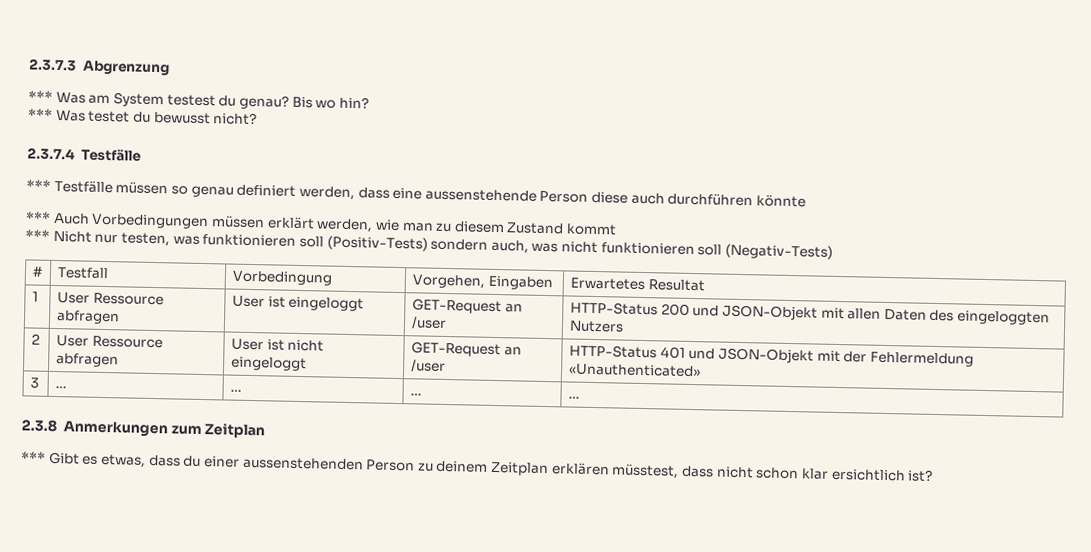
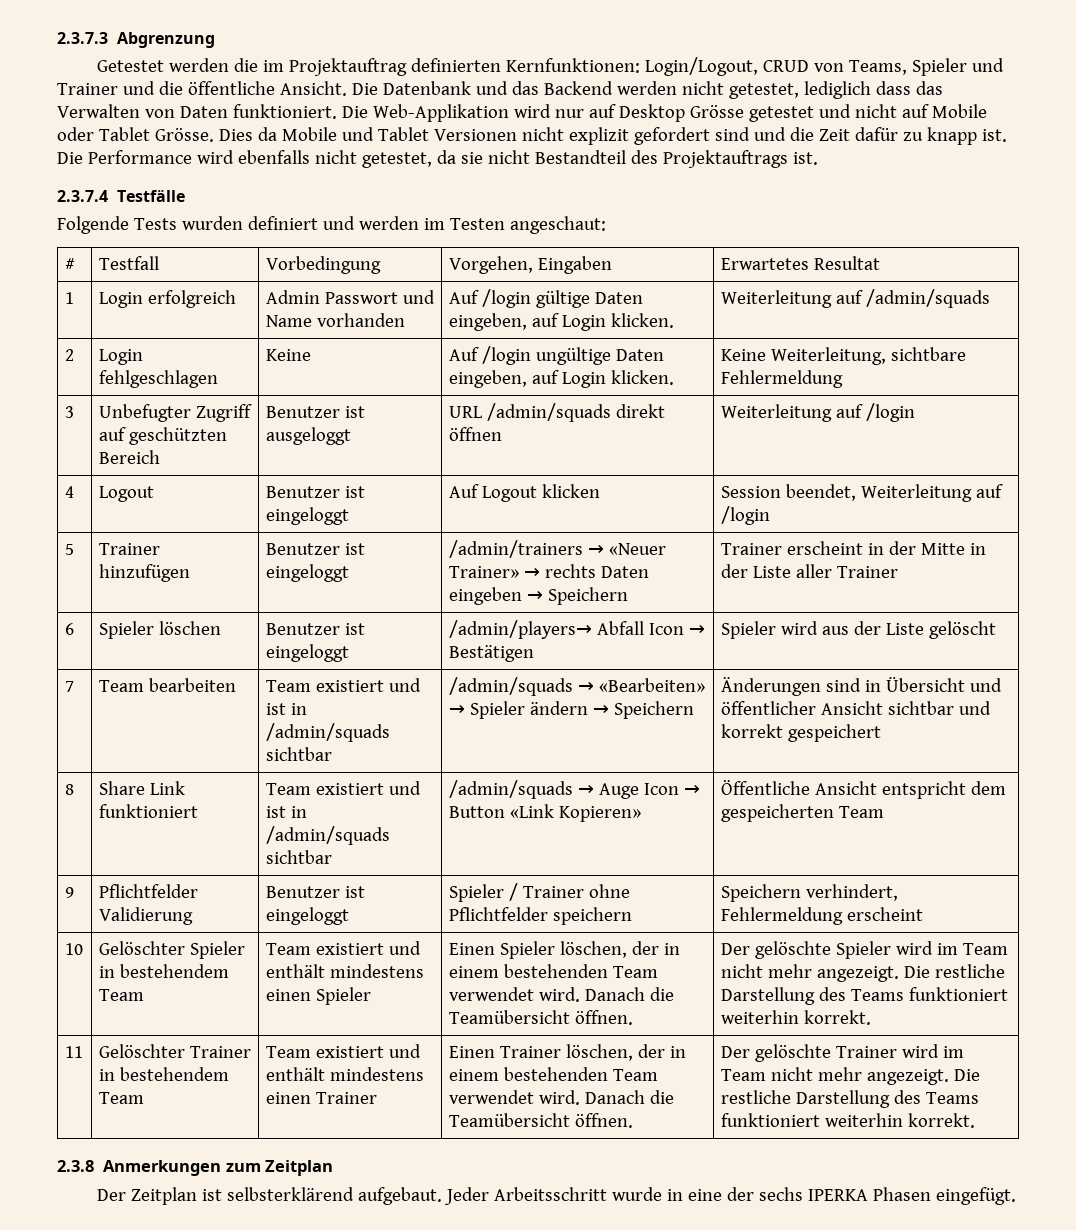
- *** Was am System testest du genau? Bis wo hin?
- *** Was testet du bewusst nicht?
+ Getestet werden die im Projektauftrag definierten Kernfunktionen: Login/Logout, CRUD von Teams, Spieler und Trainer und die öffentliche Ansicht. Die Datenbank und das Backend werden nicht getestet, lediglich dass das Verwalten von Daten funktioniert. Die Web-Applikation wird nur auf Desktop Grösse getestet und nicht auf Mobile oder Tablet Grösse. Dies da Mobile und Tablet Versionen nicht explizit gefordert sind und die Zeit dafür zu knapp ist. Die Performance wird ebenfalls nicht getestet, da sie nicht Bestandteil des Projektauftrags ist.
  2.3.7.4 Testfälle
- *** Testfälle müssen so genau definiert werden, dass eine aussenstehende Person diese auch durchführen könnte
- *** Auch Vorbedingungen müssen erklärt werden, wie man zu diesem Zustand kommt
- *** Nicht nur testen, was funktionieren soll (Positiv-Tests) sondern auch, was nicht funktionieren soll (Negativ-Tests)
+ Folgende Tests wurden definiert und werden im Testen angeschaut:
- 1 | User Ressource abfragen | User ist eingeloggt | GET-Request an /user | HTTP-Status 200 und JSON-Objekt mit allen Daten des eingeloggten Nutzers
- 2 | User Ressource abfragen | User ist nicht eingeloggt | GET-Request an /user | HTTP-Status 401 und JSON-Objekt mit der Fehlermeldung «Unauthenticated»
- 3 | … | … | … | …
+ 1 | Login erfolgreich | Admin Passwort und Name vorhanden | Auf /login gültige Daten eingeben, auf Login klicken. | Weiterleitung auf /admin/squads
+ 2 | Login fehlgeschlagen | Keine | Auf /login ungültige Daten eingeben, auf Login klicken. | Keine Weiterleitung, sichtbare Fehlermeldung
+ 3 | Unbefugter Zugriff auf geschützten Bereich | Benutzer ist ausgeloggt | URL /admin/squads direkt öffnen | Weiterleitung auf /login
+ 4 | Logout | Benutzer ist eingeloggt | Auf Logout klicken | Session beendet, Weiterleitung auf /login
+ 5 | Trainer hinzufügen | Benutzer ist eingeloggt | /admin/trainers → «Neuer Trainer» → rechts Daten eingeben → Speichern | Trainer erscheint in der Mitte in der Liste aller Trainer
+ 6 | Spieler löschen | Benutzer ist eingeloggt | /admin/players→ Abfall Icon → Bestätigen | Spieler wird aus der Liste gelöscht
+ 7 | Team bearbeiten | Team existiert und ist in /admin/squads sichtbar | /admin/squads → «Bearbeiten» → Spieler ändern → Speichern | Änderungen sind in Übersicht und öffentlicher Ansicht sichtbar und korrekt gespeichert
+ 8 | Share Link funktioniert | Team existiert und ist in /admin/squads sichtbar | /admin/squads → Auge Icon → Button «Link Kopieren» | Öffentliche Ansicht entspricht dem gespeicherten Team
+ 9 | Pflichtfelder Validierung | Benutzer ist eingeloggt | Spieler / Trainer ohne Pflichtfelder speichern | Speichern verhindert, Fehlermeldung erscheint
+ 10 | Gelöschter Spieler in bestehendem Team | Team existiert und enthält mindestens einen Spieler | Einen Spieler löschen, der in einem bestehenden Team verwendet wird. Danach die Teamübersicht öffnen. | Der gelöschte Spieler wird im Team nicht mehr angezeigt. Die restliche Darstellung des Teams funktioniert weiterhin korrekt.
+ 11 | Gelöschter Trainer in bestehendem Team | Team existiert und enthält mindestens einen Trainer | Einen Trainer löschen, der in einem bestehenden Team verwendet wird. Danach die Teamübersicht öffnen. | Der gelöschte Trainer wird im Team nicht mehr angezeigt. Die restliche Darstellung des Teams funktioniert weiterhin korrekt.
  2.3.8 Anmerkungen zum Zeitplan
- *** Gibt es etwas, dass du einer aussenstehenden Person zu deinem Zeitplan erklären müsstest, dass nicht schon klar ersichtlich ist?
+ Der Zeitplan ist selbsterklärend aufgebaut. Jeder Arbeitsschritt wurde in eine der sechs IPERKA Phasen eingefügt.

